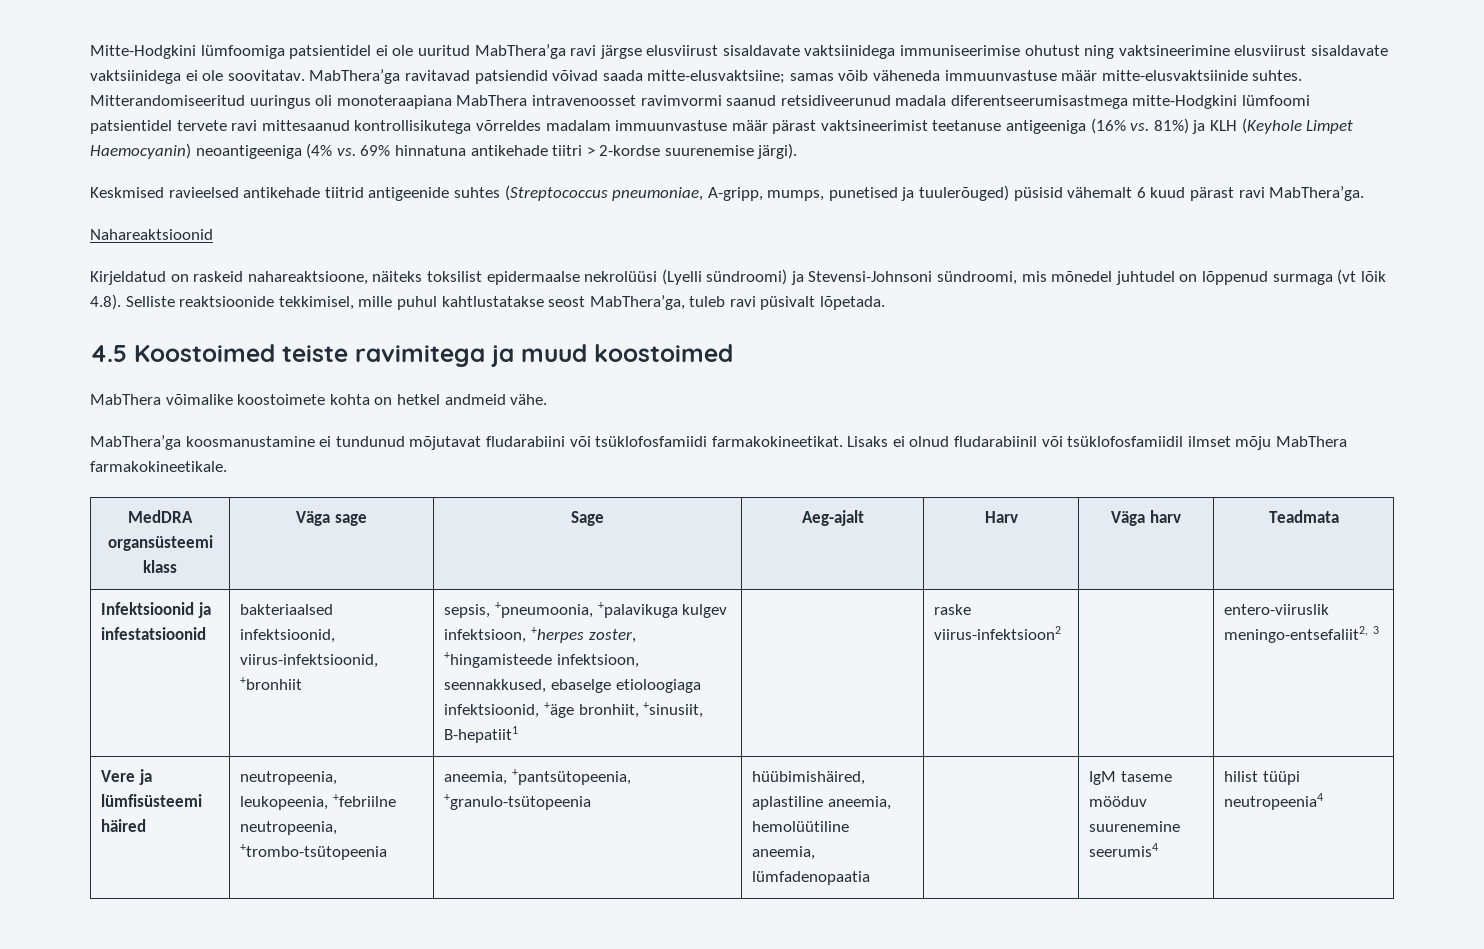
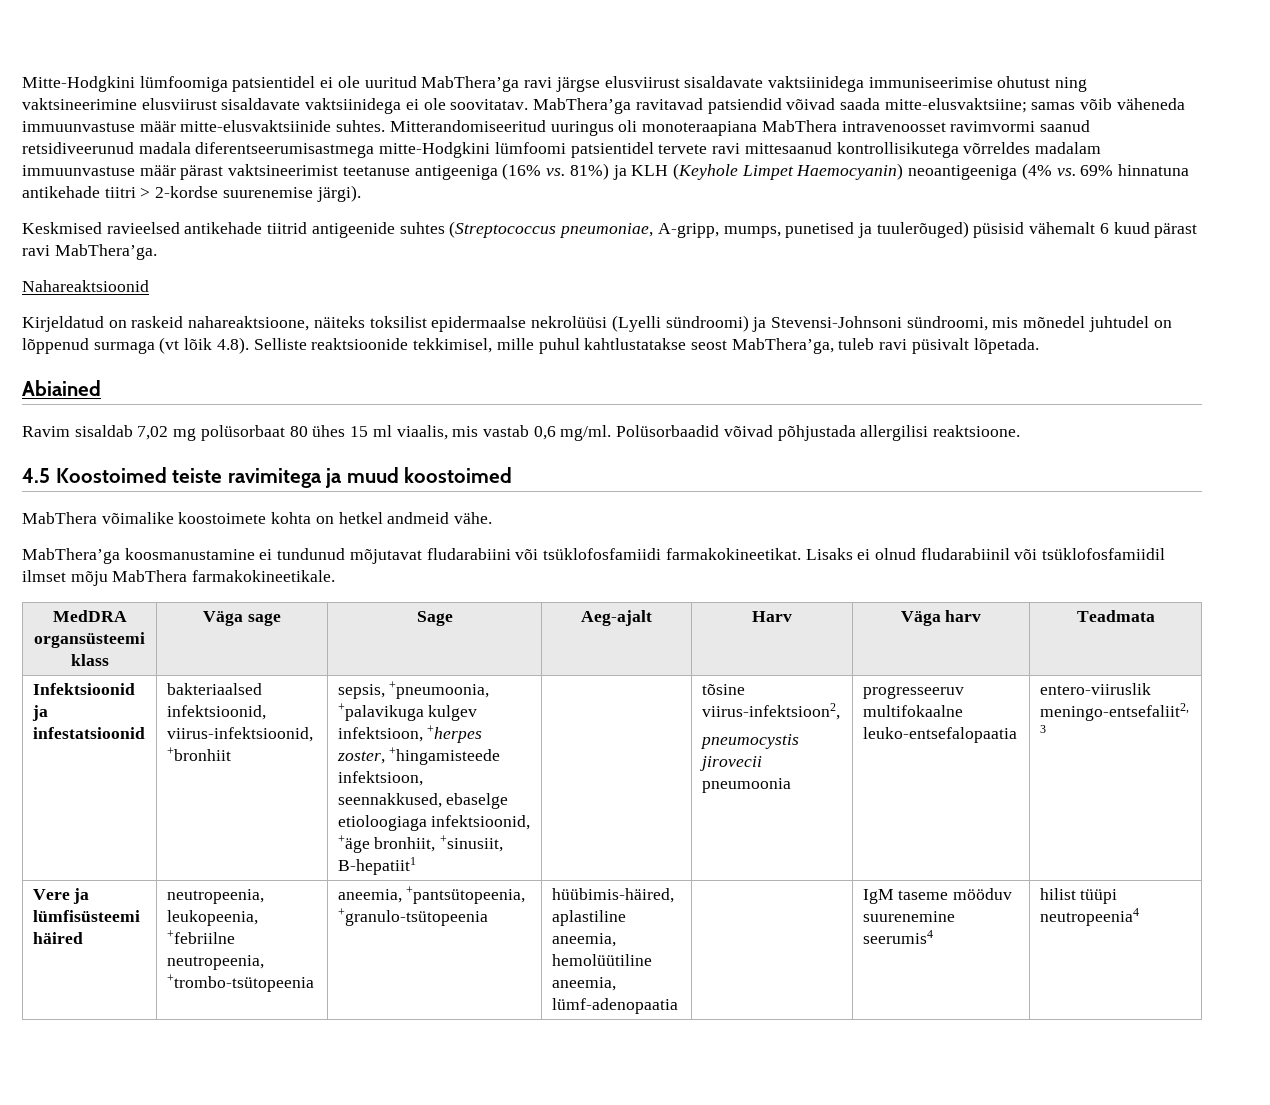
+ Abiained
+ Ravim sisaldab 7,02 mg polüsorbaat 80 ühes 15 ml viaalis, mis vastab 0,6 mg/ml. Polüsorbaadid võivad põhjustada allergilisi reaktsioone.
- Infektsioonid ja infestatsioonid | bakteriaalsed infektsioonid, viirus-infektsioonid, +bronhiit | sepsis, +pneumoonia, +palavikuga kulgev infektsioon, +herpes zoster, +hingamisteede infektsioon, seennakkused, ebaselge etioloogiaga infektsioonid, +äge bronhiit, +sinusiit, B-hepatiit1 | | raske viirus-infektsioon2 | | entero-viiruslik meningo-entsefaliit2, 3
+ Infektsioonid ja infestatsioonid | bakteriaalsed infektsioonid, viirus-infektsioonid, +bronhiit | sepsis, +pneumoonia, +palavikuga kulgev infektsioon, +herpes zoster, +hingamisteede infektsioon, seennakkused, ebaselge etioloogiaga infektsioonid, +äge bronhiit, +sinusiit, B-hepatiit1 | | tõsine viirus-infektsioon2,
+ pneumocystis jirovecii pneumoonia | progresseeruv multifokaalne leuko-entsefalopaatia | entero-viiruslik meningo-entsefaliit2, 3
- Vere ja lümfisüsteemi häired | neutropeenia, leukopeenia, +febriilne neutropeenia, +trombo-tsütopeenia | aneemia, +pantsütopeenia, +granulo-tsütopeenia | hüübimishäired, aplastiline aneemia, hemolüütiline aneemia, lümfadenopaatia | | IgM taseme mööduv suurenemine seerumis4 | hilist tüüpi neutropeenia4
+ Vere ja lümfisüsteemi häired | neutropeenia, leukopeenia, +febriilne neutropeenia, +trombo-tsütopeenia | aneemia, +pantsütopeenia, +granulo-tsütopeenia | hüübimis-häired, aplastiline aneemia, hemolüütiline aneemia, lümf-adenopaatia | | IgM taseme mööduv suurenemine seerumis4 | hilist tüüpi neutropeenia4

